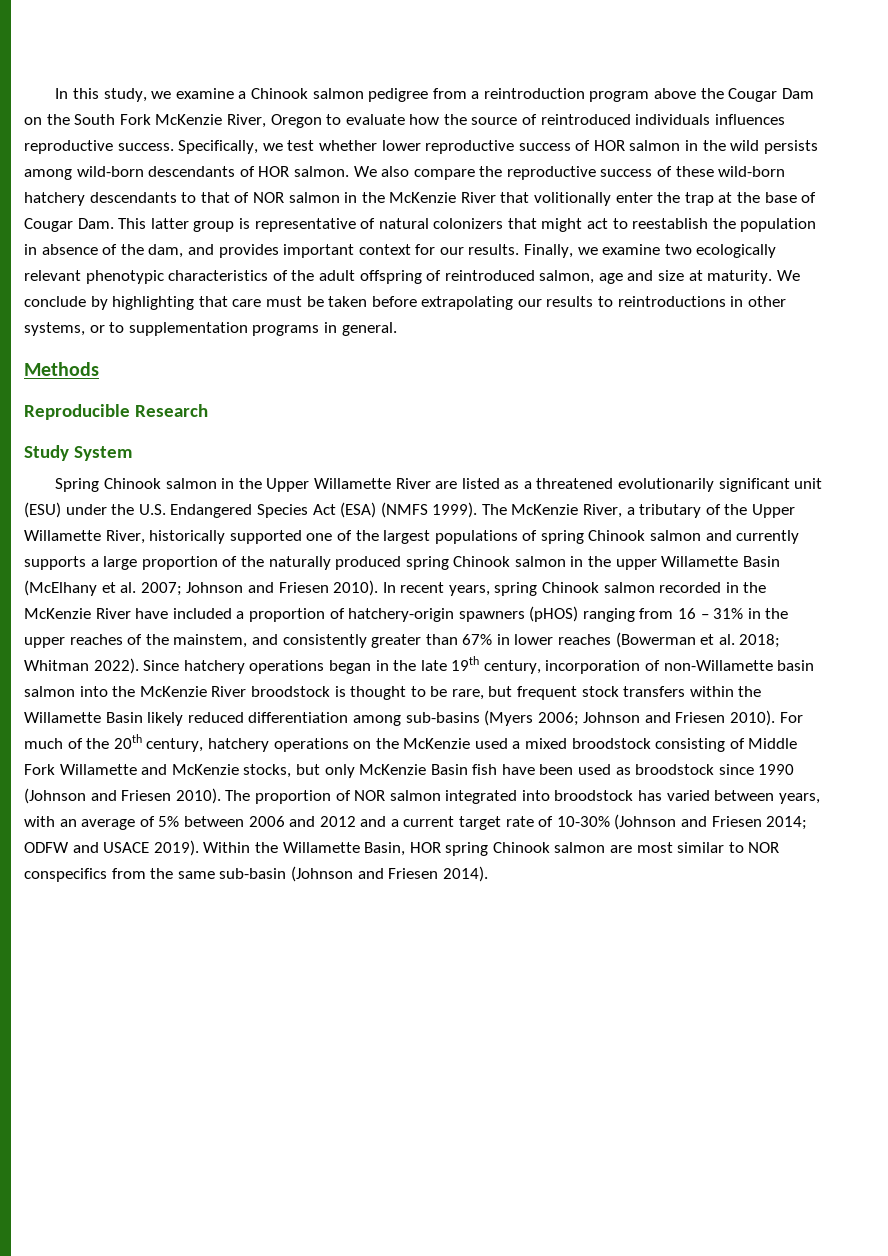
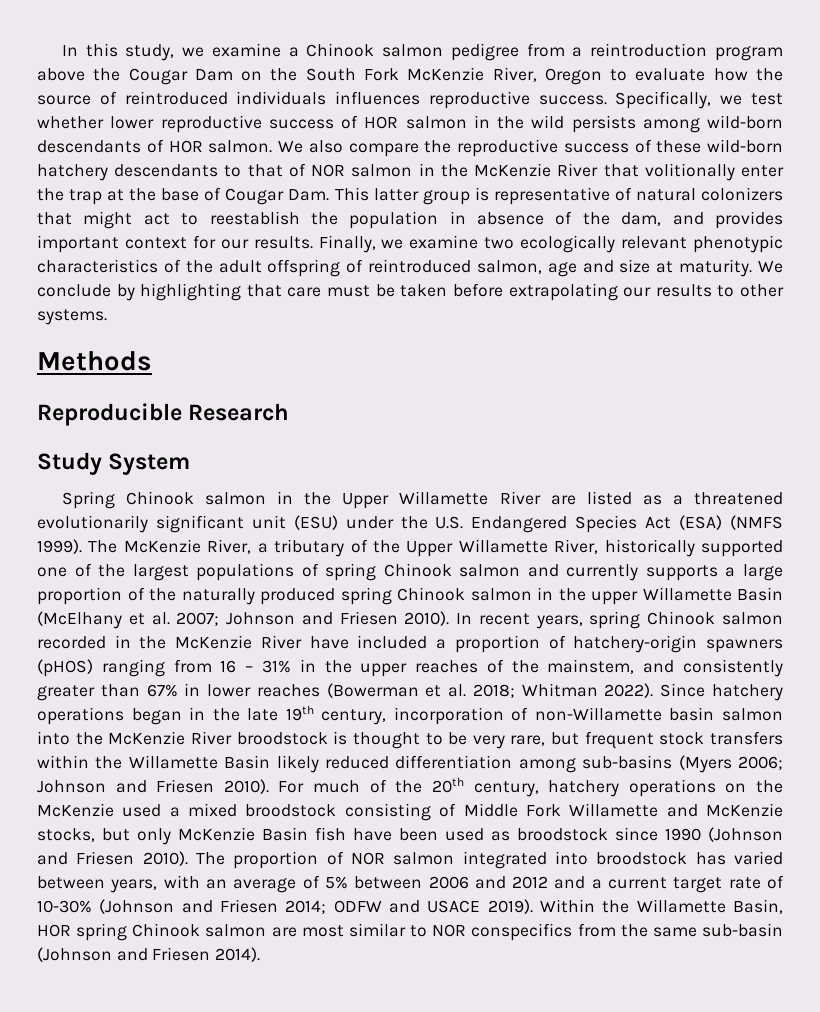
- We conclude by highlighting that care must be taken before extrapolating our results to reintroductions in other systems, or to supplementation programs in general.
+ We conclude by highlighting that care must be taken before extrapolating our results to other systems.
- Since hatchery operations began in the late 19th century, incorporation of non-Willamette basin salmon into the McKenzie River broodstock is thought to be rare, but frequent stock transfers within the Willamette Basin likely reduced differentiation among sub-basins (Myers 2006; Johnson and Friesen 2010).
+ Since hatchery operations began in the late 19th century, incorporation of non-Willamette basin salmon into the McKenzie River broodstock is thought to be very rare, but frequent stock transfers within the Willamette Basin likely reduced differentiation among sub-basins (Myers 2006; Johnson and Friesen 2010).

